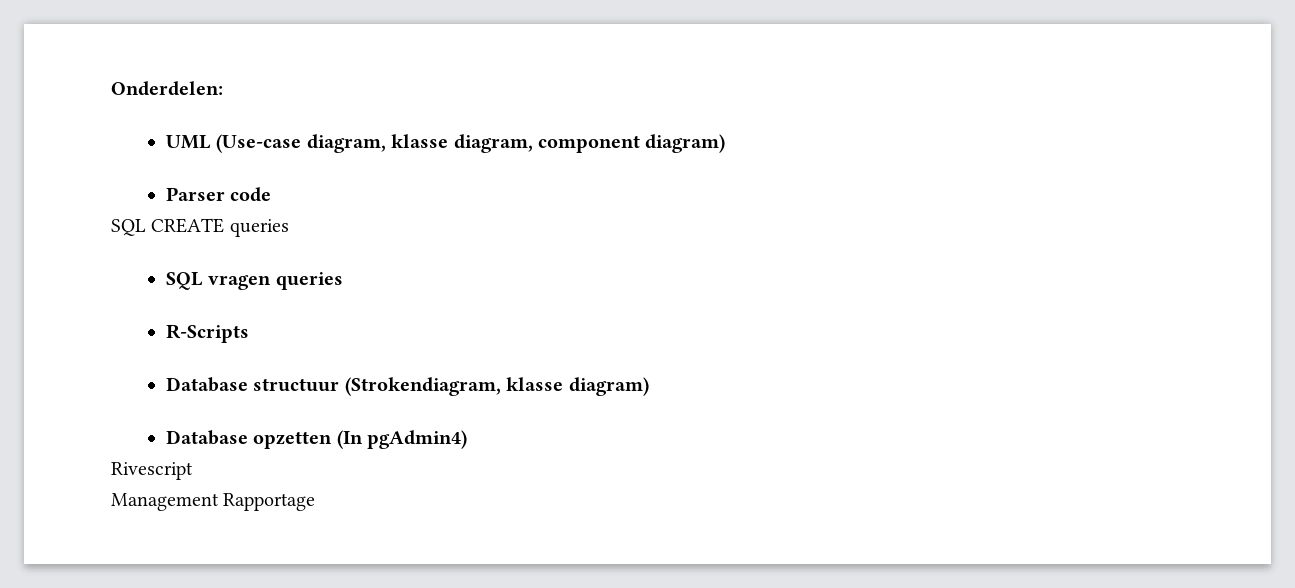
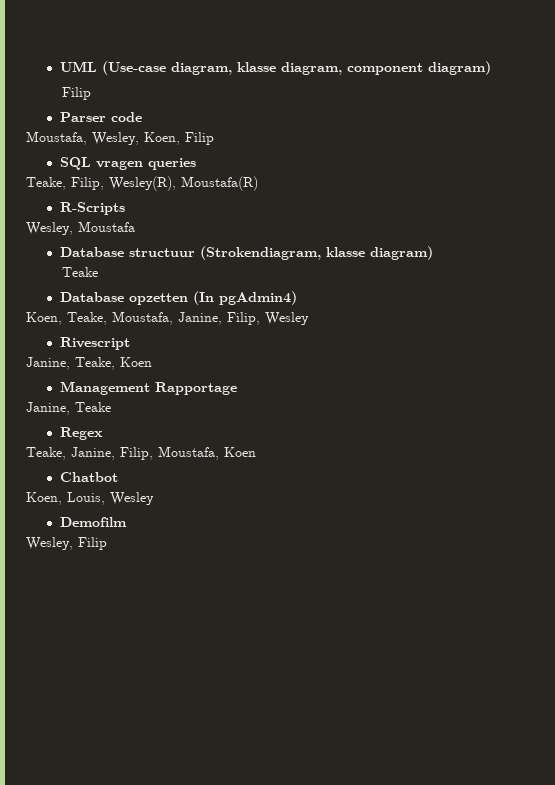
- Onderdelen:
  UML (Use-case diagram, klasse diagram, component diagram)
+ Filip
- SQL CREATE queries
+ Moustafa, Wesley, Koen, Filip
+ Teake, Filip, Wesley(R), Moustafa(R)
+ Wesley, Moustafa
  Database structuur (Strokendiagram, klasse diagram)
+ Teake
+ Koen, Teake, Moustafa, Janine, Filip, Wesley
  Rivescript
+ Janine, Teake, Koen
  Management Rapportage
+ Janine, Teake
+ Regex
+ Teake, Janine, Filip, Moustafa, Koen
+ Chatbot
+ Koen, Louis, Wesley
+ Demofilm
+ Wesley, Filip

